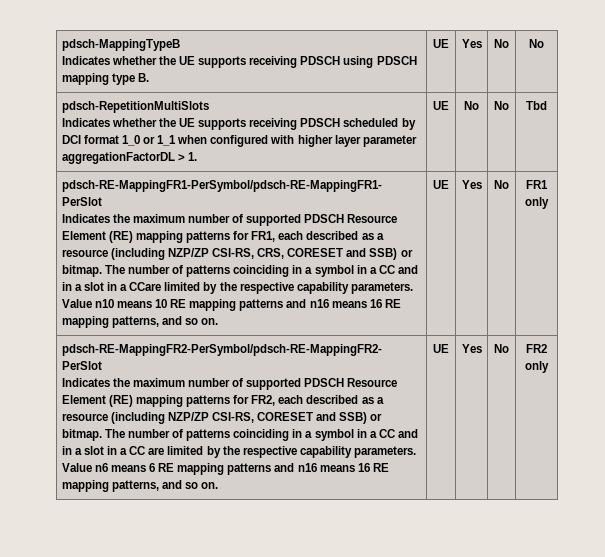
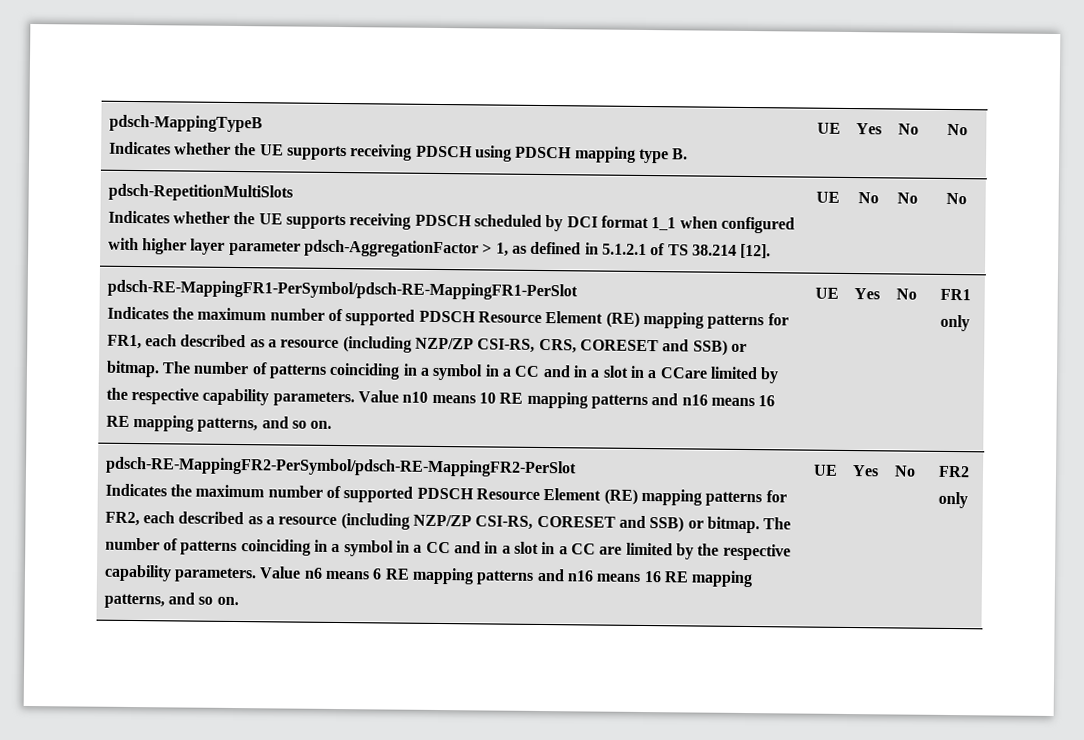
  pdsch-RepetitionMultiSlots
- Indicates whether the UE supports receiving PDSCH scheduled by DCI format 1_0 or 1_1 when configured with higher layer parameter aggregationFactorDL > 1. | UE | No | No | Tbd
+ Indicates whether the UE supports receiving PDSCH scheduled by DCI format 1_1 when configured with higher layer parameter pdsch-AggregationFactor > 1, as defined in 5.1.2.1 of TS 38.214 [12]. | UE | No | No | No

